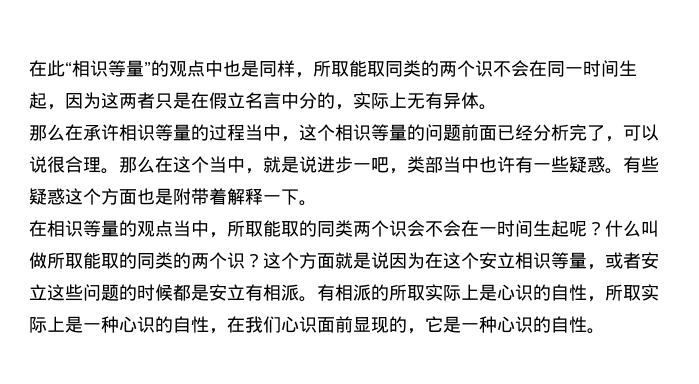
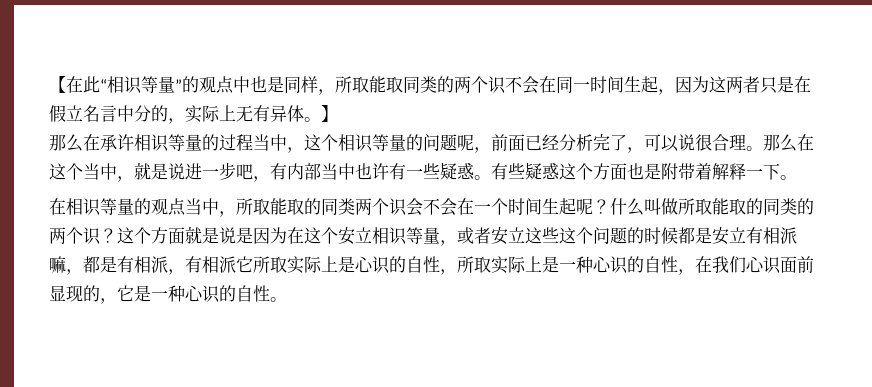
- 在此“相识等量”的观点中也是同样，所取能取同类的两个识不会在同一时间生起，因为这两者只是在假立名言中分的，实际上无有异体。
+ 【在此“相识等量”的观点中也是同样，所取能取同类的两个识不会在同一时间生起，因为这两者只是在假立名言中分的，实际上无有异体。】
- 那么在承许相识等量的过程当中，这个相识等量的问题前面已经分析完了，可以说很合理。
+ 那么在承许相识等量的过程当中，这个相识等量的问题呢，前面已经分析完了，可以说很合理。
- 那么在这个当中，就是说进步一吧，类部当中也许有一些疑惑。
+ 那么在这个当中，就是说进一步吧，有内部当中也许有一些疑惑。
- 在相识等量的观点当中，所取能取的同类两个识会不会在一时间生起呢？
+ 在相识等量的观点当中，所取能取的同类两个识会不会在一个时间生起呢？
- 这个方面就是说因为在这个安立相识等量，或者安立这些问题的时候都是安立有相派。有相派的所取实际上是心识的自性，所取实际上是一种心识的自性，在我们心识面前显现的，它是一种心识的自性。
+ 这个方面就是说是因为在这个安立相识等量，或者安立这些这个问题的时候都是安立有相派嘛，都是有相派，有相派它所取实际上是心识的自性，所取实际上是一种心识的自性，在我们心识面前显现的，它是一种心识的自性。

